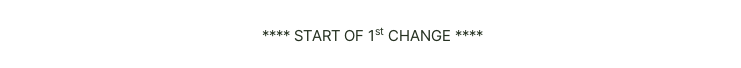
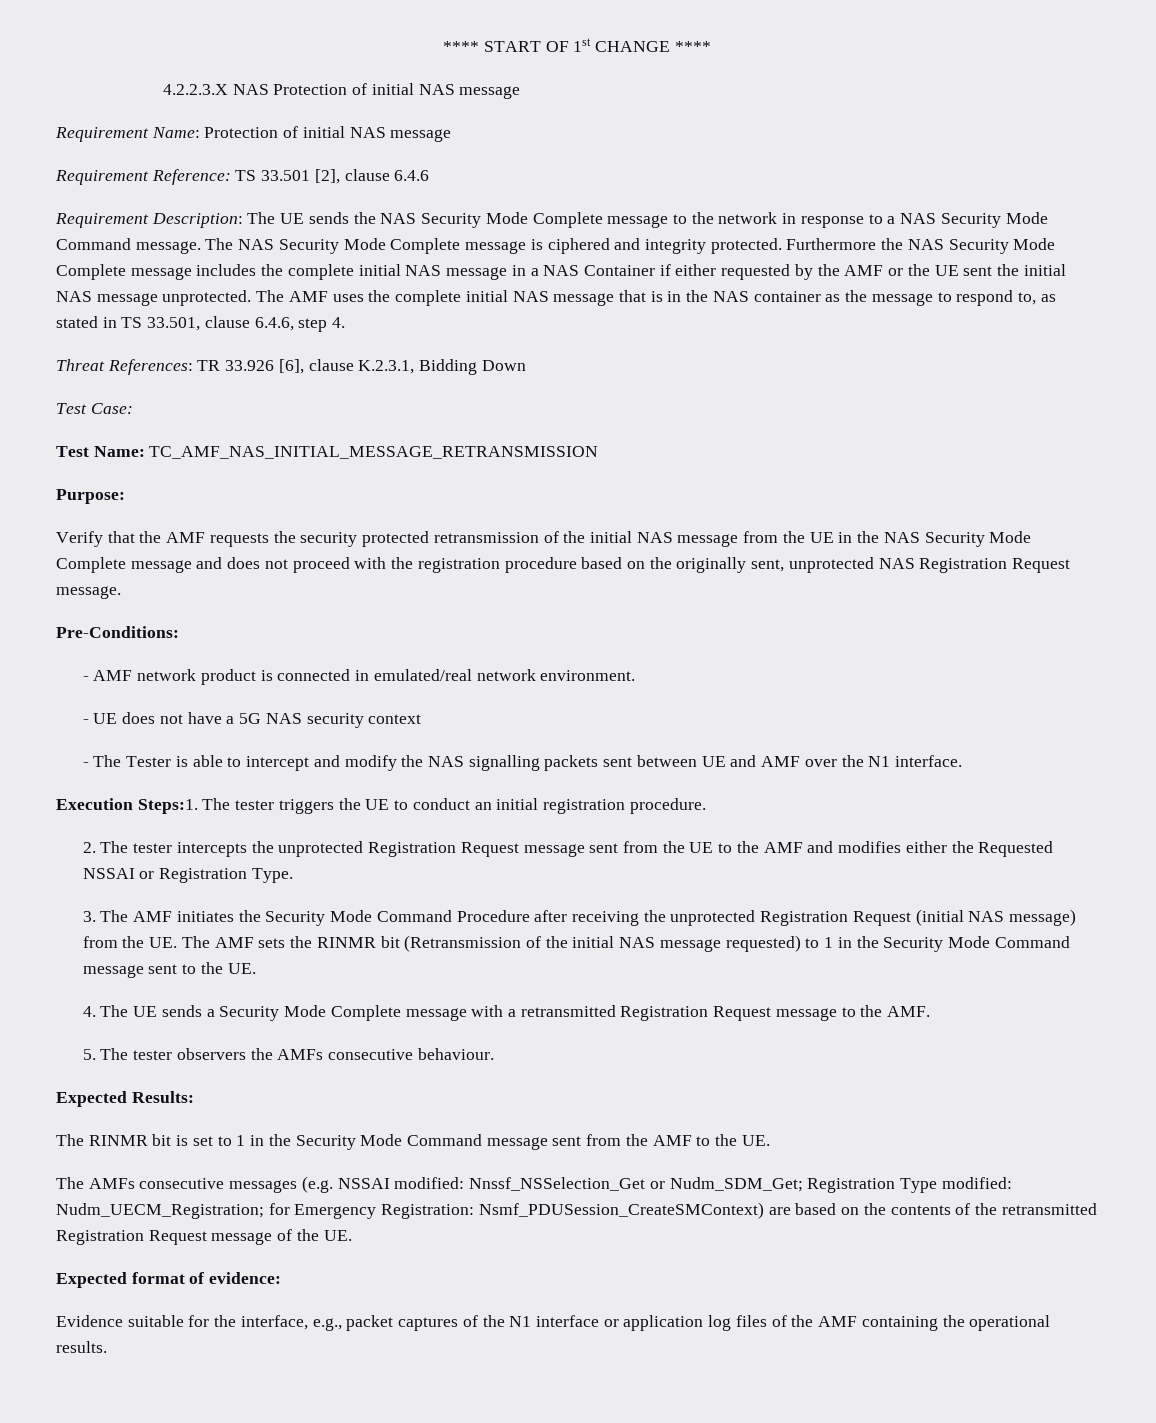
+ 4.2.2.3.X NAS Protection of initial NAS message
+ Requirement Name: Protection of initial NAS message
+ Requirement Reference: TS 33.501 [2], clause 6.4.6
+ Requirement Description: The UE sends the NAS Security Mode Complete message to the network in response to a NAS Security Mode Command message. The NAS Security Mode Complete message is ciphered and integrity protected. Furthermore the NAS Security Mode Complete message includes the complete initial NAS message in a NAS Container if either requested by the AMF or the UE sent the initial NAS message unprotected. The AMF uses the complete initial NAS message that is in the NAS container as the message to respond to, as stated in TS 33.501, clause 6.4.6, step 4.
+ Threat References: TR 33.926 [6], clause K.2.3.1, Bidding Down
+ Test Case:
+ Test Name: TC_AMF_NAS_INITIAL_MESSAGE_RETRANSMISSION
+ Purpose:
+ Verify that the AMF requests the security protected retransmission of the initial NAS message from the UE in the NAS Security Mode Complete message and does not proceed with the registration procedure based on the originally sent, unprotected NAS Registration Request message.
+ Pre-Conditions:
+ - AMF network product is connected in emulated/real network environment.
+ - UE does not have a 5G NAS security context
+ - The Tester is able to intercept and modify the NAS signalling packets sent between UE and AMF over the N1 interface.
+ Execution Steps:1. The tester triggers the UE to conduct an initial registration procedure.
+ 2. The tester intercepts the unprotected Registration Request message sent from the UE to the AMF and modifies either the Requested NSSAI or Registration Type.
+ 3. The AMF initiates the Security Mode Command Procedure after receiving the unprotected Registration Request (initial NAS message) from the UE. The AMF sets the RINMR bit (Retransmission of the initial NAS message requested) to 1 in the Security Mode Command message sent to the UE.
+ 4. The UE sends a Security Mode Complete message with a retransmitted Registration Request message to the AMF.
+ 5. The tester observers the AMFs consecutive behaviour.
+ Expected Results:
+ The RINMR bit is set to 1 in the Security Mode Command message sent from the AMF to the UE.
+ The AMFs consecutive messages (e.g. NSSAI modified: Nnssf_NSSelection_Get or Nudm_SDM_Get; Registration Type modified: Nudm_UECM_Registration; for Emergency Registration: Nsmf_PDUSession_CreateSMContext) are based on the contents of the retransmitted Registration Request message of the UE.
+ Expected format of evidence:
+ Evidence suitable for the interface, e.g., packet captures of the N1 interface or application log files of the AMF containing the operational results.

